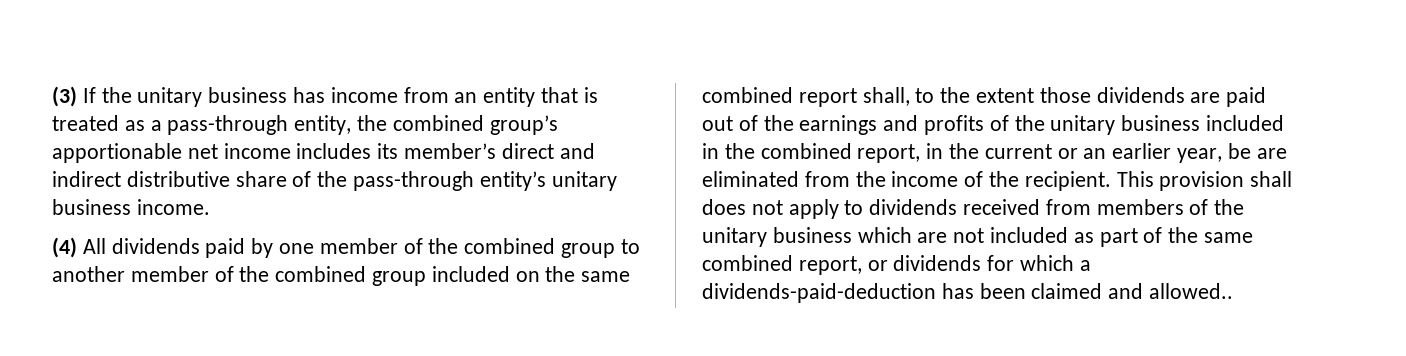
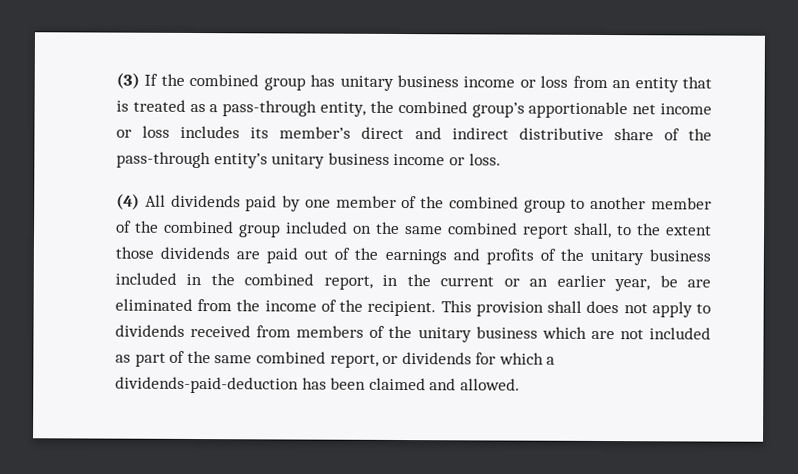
- (3) If the unitary business has income from an entity that is treated as a pass-through entity, the combined group’s apportionable net income includes its member’s direct and indirect distributive share of the pass-through entity’s unitary business income.
+ (3) If the combined group has unitary business income or loss from an entity that is treated as a pass-through entity, the combined group’s apportionable net income or loss includes its member’s direct and indirect distributive share of the pass-through entity’s unitary business income or loss.
- This provision shall does not apply to dividends received from members of the unitary business which are not included as part of the same combined report, or dividends for which a dividends-paid-deduction has been claimed and allowed..
+ This provision shall does not apply to dividends received from members of the unitary business which are not included as part of the same combined report, or dividends for which a dividends-paid-deduction has been claimed and allowed.

